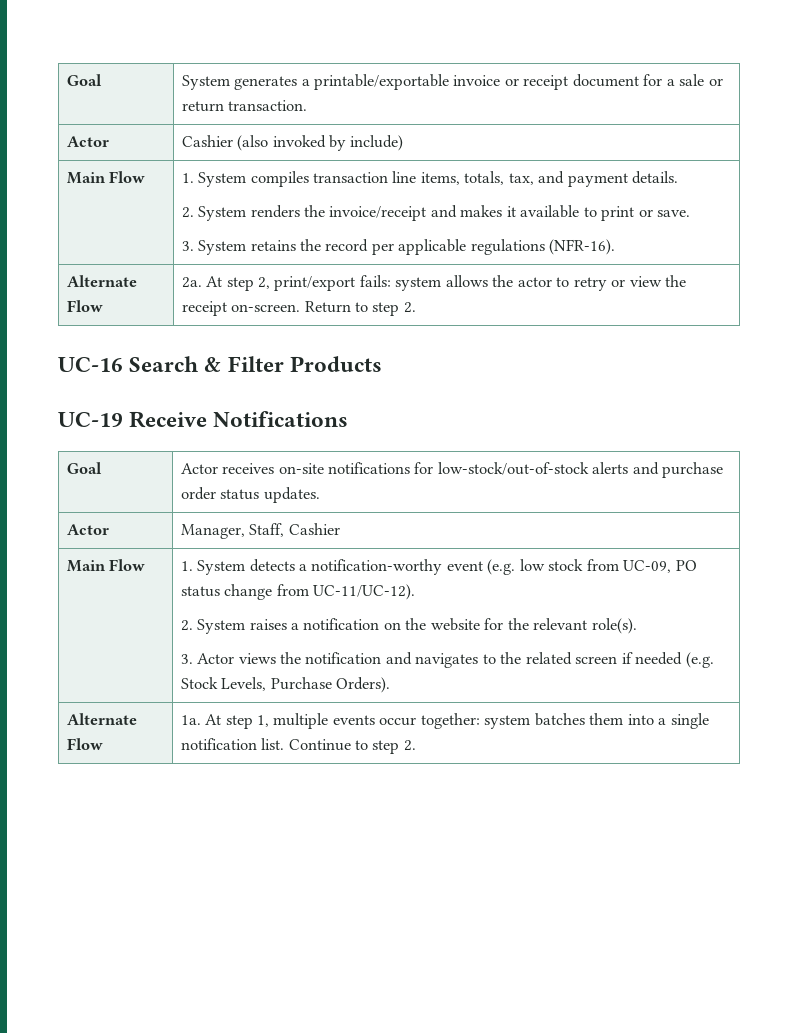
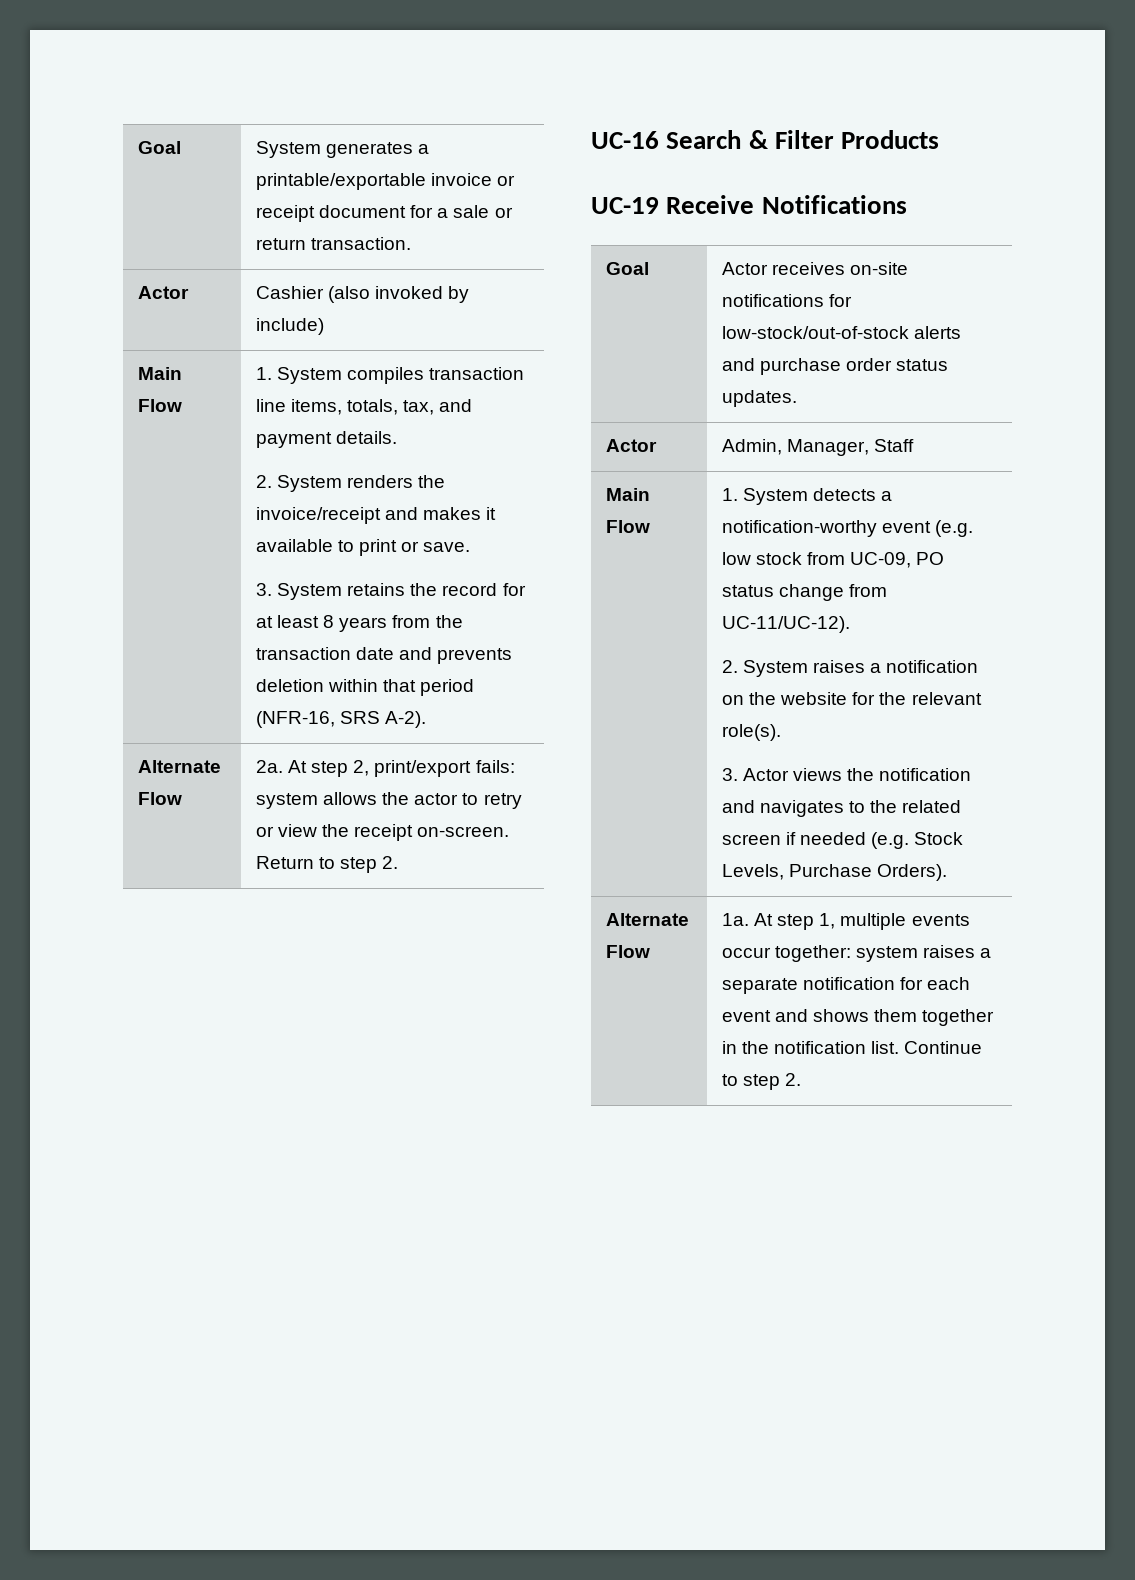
- 3. System retains the record per applicable regulations (NFR-16).
+ 3. System retains the record for at least 8 years from the transaction date and prevents deletion within that period (NFR-16, SRS A-2).
- Actor | Manager, Staff, Cashier
+ Actor | Admin, Manager, Staff
- Alternate Flow | 1a. At step 1, multiple events occur together: system batches them into a single notification list. Continue to step 2.
+ Alternate Flow | 1a. At step 1, multiple events occur together: system raises a separate notification for each event and shows them together in the notification list. Continue to step 2.

